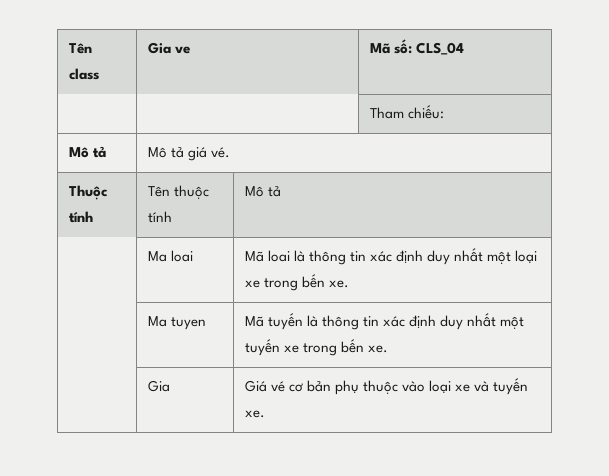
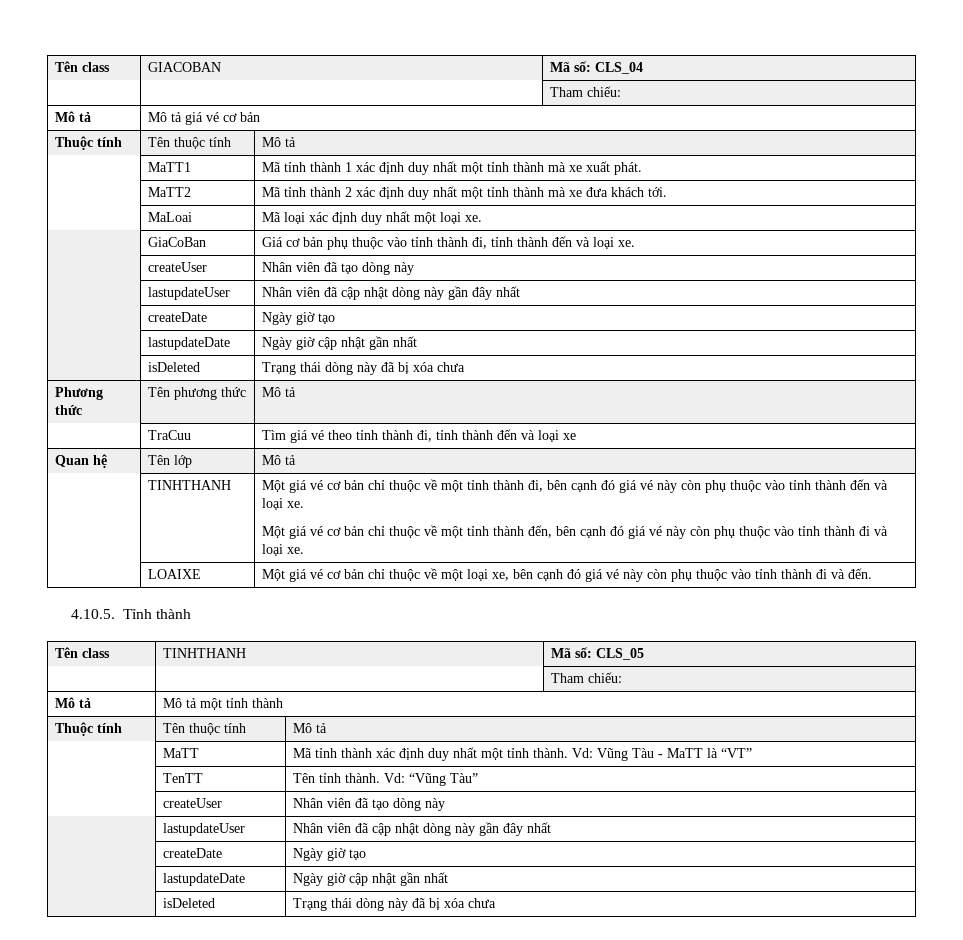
- Tên class | Gia ve | Mã số: CLS_04
+ Tên class | GIACOBAN | Mã số: CLS_04
- Mô tả | Mô tả giá vé.
+ Mô tả | Mô tả giá vé cơ bản
  Thuộc tính | Tên thuộc tính | Mô tả
- | Ma loai | Mã loai là thông tin xác định duy nhất một loại xe trong bến xe.
- | Ma tuyen | Mã tuyến là thông tin xác định duy nhất một tuyến xe trong bến xe.
- | Gia | Giá vé cơ bản phụ thuộc vào loại xe và tuyến xe.
+ | MaTT1 | Mã tỉnh thành 1 xác định duy nhất một tỉnh thành mà xe xuất phát.
+ | MaTT2 | Mã tỉnh thành 2 xác định duy nhất một tỉnh thành mà xe đưa khách tới.
+ | MaLoai | Mã loại xác định duy nhất một loại xe.
+ | GiaCoBan | Giá cơ bản phụ thuộc vào tỉnh thành đi, tỉnh thành đến và loại xe.
+ | createUser | Nhân viên đã tạo dòng này
+ | lastupdateUser | Nhân viên đã cập nhật dòng này gần đây nhất
+ | createDate | Ngày giờ tạo
+ | lastupdateDate | Ngày giờ cập nhật gần nhất
+ | isDeleted | Trạng thái dòng này đã bị xóa chưa
+ Phương thức | Tên phương thức | Mô tả
+ | TraCuu | Tìm giá vé theo tỉnh thành đi, tỉnh thành đến và loại xe
+ Quan hệ | Tên lớp | Mô tả
+ | TINHTHANH | Một giá vé cơ bản chỉ thuộc về một tỉnh thành đi, bên cạnh đó giá vé này còn phụ thuộc vào tỉnh thành đến và loại xe.
+ Một giá vé cơ bản chỉ thuộc về một tỉnh thành đến, bên cạnh đó giá vé này còn phụ thuộc vào tỉnh thành đi và loại xe.
+ | LOAIXE | Một giá vé cơ bản chỉ thuộc về một loại xe, bên cạnh đó giá vé này còn phụ thuộc vào tỉnh thành đi và đến.
+ 4.10.5. Tỉnh thành
+ Tên class | TINHTHANH | Mã số: CLS_05
+ | | Tham chiếu:
+ Mô tả | Mô tả một tỉnh thành
+ Thuộc tính | Tên thuộc tính | Mô tả
+ | MaTT | Mã tỉnh thành xác định duy nhất một tỉnh thành. Vd: Vũng Tàu - MaTT là “VT”
+ | TenTT | Tên tỉnh thành. Vd: “Vũng Tàu”
+ | createUser | Nhân viên đã tạo dòng này
+ | lastupdateUser | Nhân viên đã cập nhật dòng này gần đây nhất
+ | createDate | Ngày giờ tạo
+ | lastupdateDate | Ngày giờ cập nhật gần nhất
+ | isDeleted | Trạng thái dòng này đã bị xóa chưa

